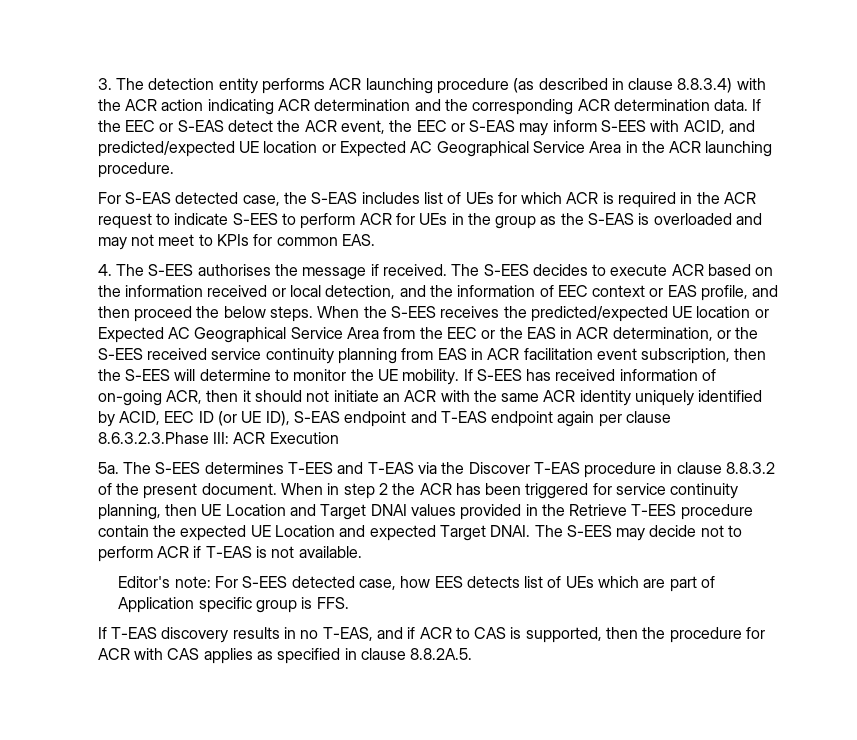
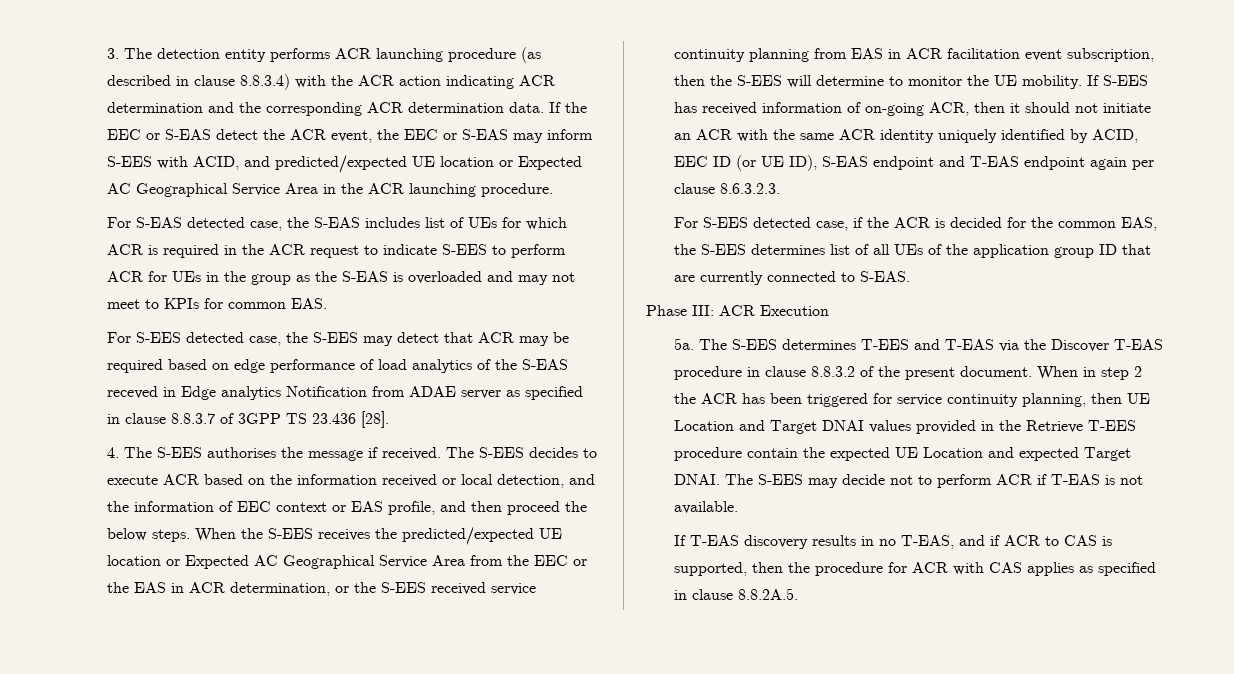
+ For S-EES detected case, the S-EES may detect that ACR may be required based on edge performance of load analytics of the S-EAS receved in Edge analytics Notification from ADAE server as specified in clause 8.8.3.7 of 3GPP TS 23.436 [28].
- If S-EES has received information of on-going ACR, then it should not initiate an ACR with the same ACR identity uniquely identified by ACID, EEC ID (or UE ID), S-EAS endpoint and T-EAS endpoint again per clause 8.6.3.2.3.Phase III: ACR Execution
+ If S-EES has received information of on-going ACR, then it should not initiate an ACR with the same ACR identity uniquely identified by ACID, EEC ID (or UE ID), S-EAS endpoint and T-EAS endpoint again per clause 8.6.3.2.3.
+ For S-EES detected case, if the ACR is decided for the common EAS, the S-EES determines list of all UEs of the application group ID that are currently connected to S-EAS.
+ Phase III: ACR Execution
- Editor's note: For S-EES detected case, how EES detects list of UEs which are part of Application specific group is FFS.

